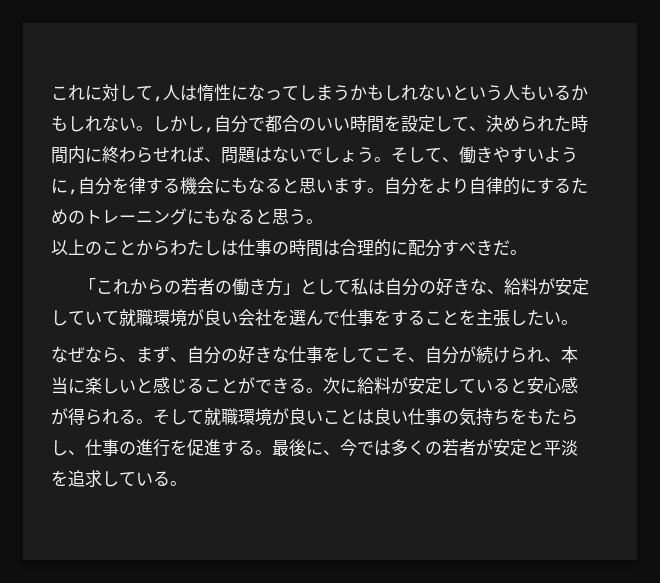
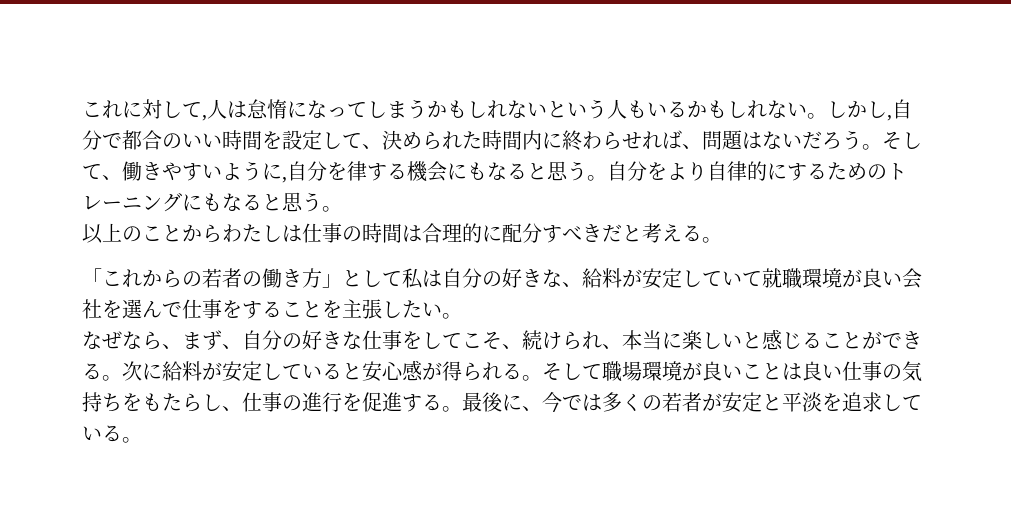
- これに対して,人は惰性になってしまうかもしれないという人もいるかもしれない。
+ これに対して,人は怠惰になってしまうかもしれないという人もいるかもしれない。
- しかし,自分で都合のいい時間を設定して、決められた時間内に終わらせれば、問題はないでしょう。
+ しかし,自分で都合のいい時間を設定して、決められた時間内に終わらせれば、問題はないだろう。
- そして、働きやすいように,自分を律する機会にもなると思います。
+ そして、働きやすいように,自分を律する機会にもなると思う。
- 以上のことからわたしは仕事の時間は合理的に配分すべきだ。
+ 以上のことからわたしは仕事の時間は合理的に配分すべきだと考える。
- なぜなら、まず、自分の好きな仕事をしてこそ、自分が続けられ、本当に楽しいと感じることができる。
+ なぜなら、まず、自分の好きな仕事をしてこそ、続けられ、本当に楽しいと感じることができる。
- そして就職環境が良いことは良い仕事の気持ちをもたらし、仕事の進行を促進する。
+ そして職場環境が良いことは良い仕事の気持ちをもたらし、仕事の進行を促進する。

